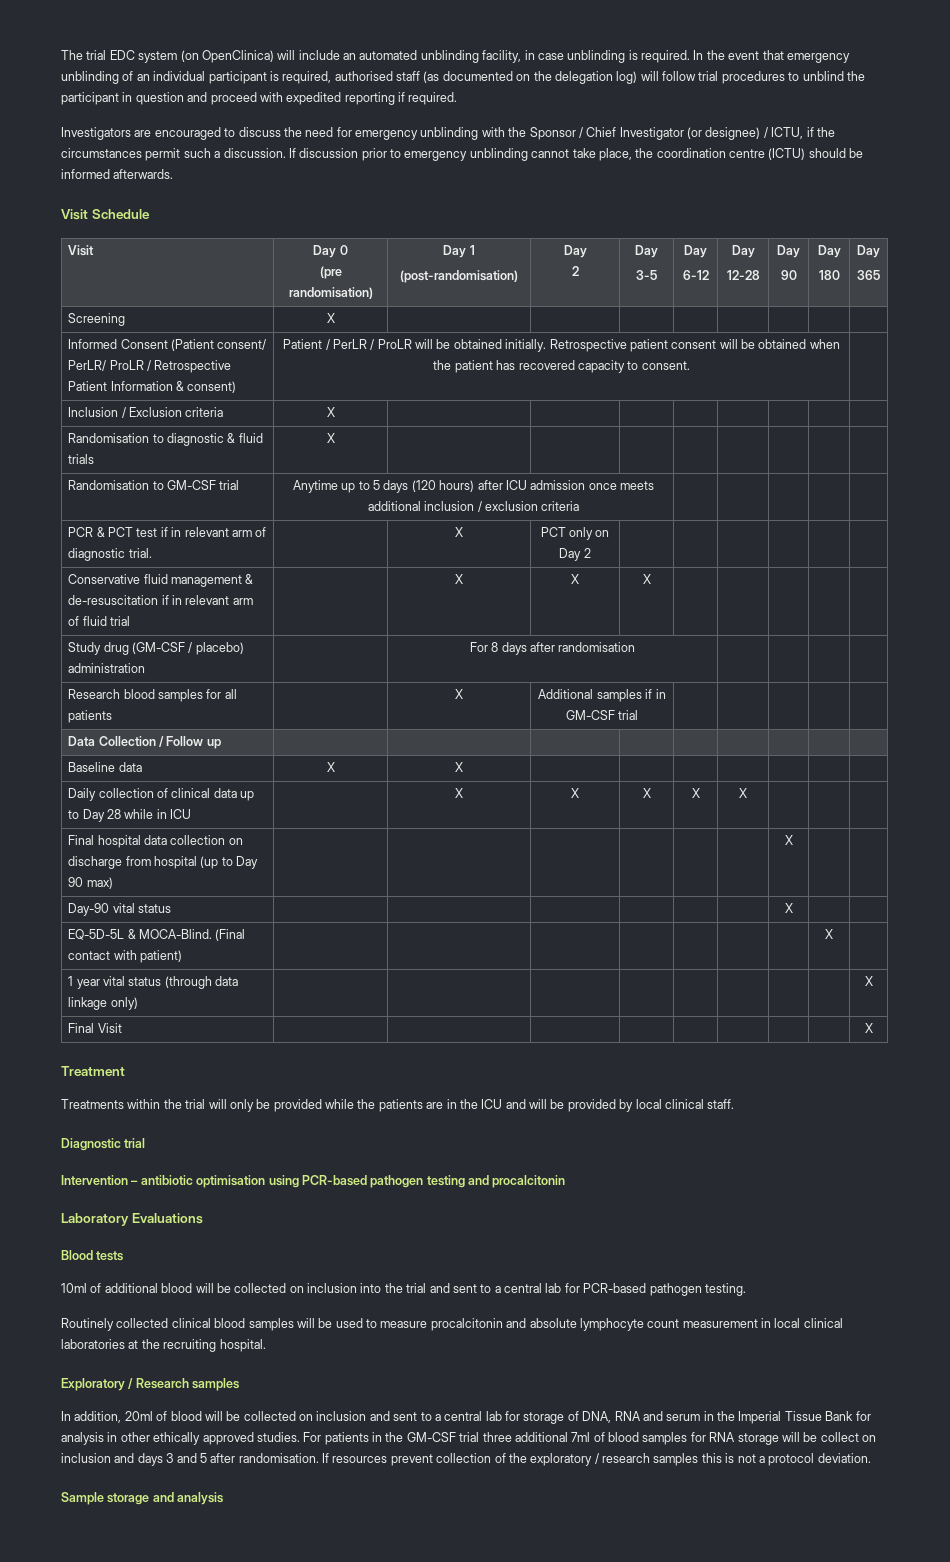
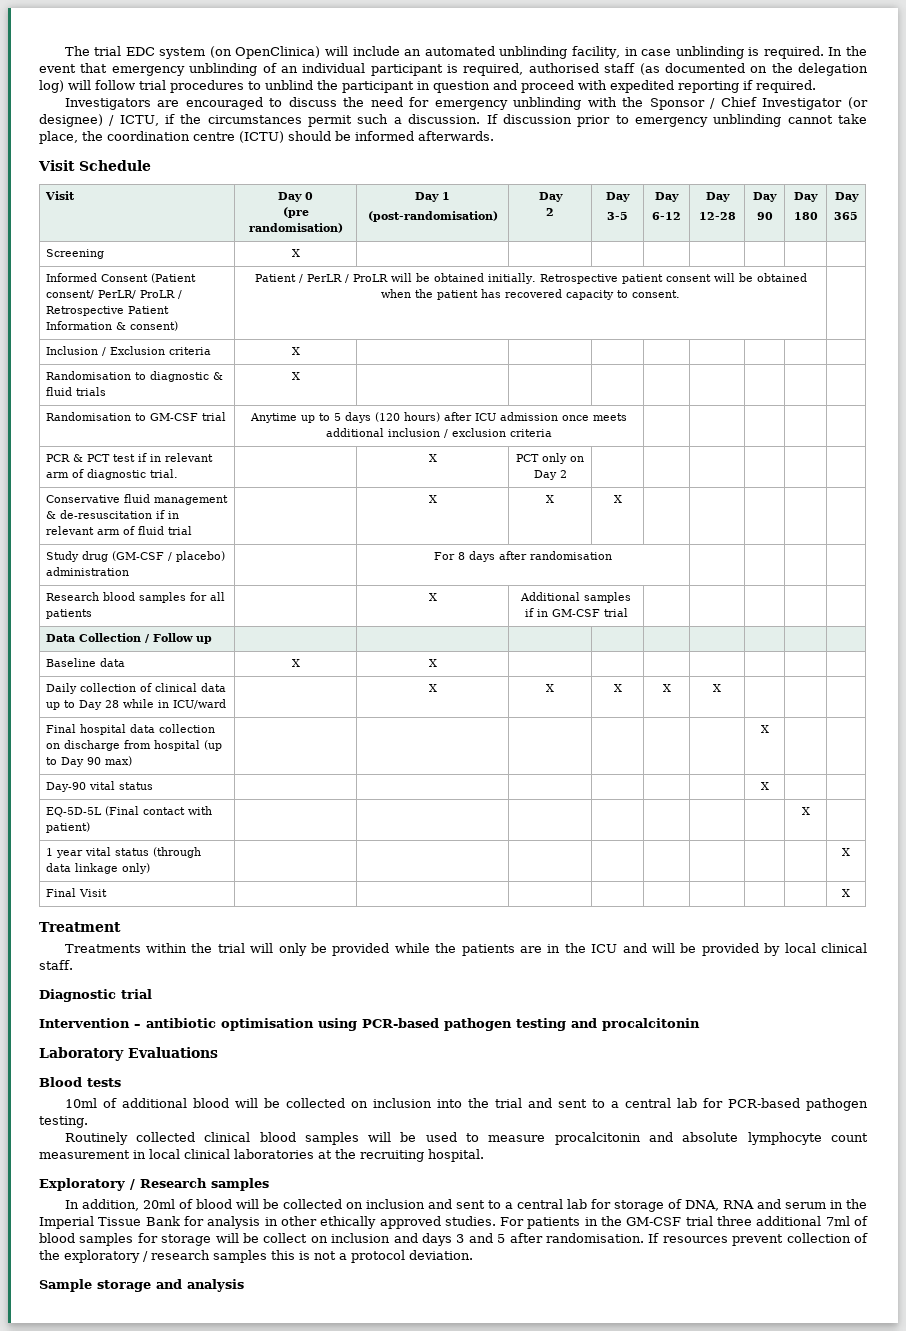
- Daily collection of clinical data up to Day 28 while in ICU | | X | X | X | X | X | | |
+ Daily collection of clinical data up to Day 28 while in ICU/ward | | X | X | X | X | X | | |
- EQ-5D-5L & MOCA-Blind. (Final contact with patient) | | | | | | | | X |
+ EQ-5D-5L (Final contact with patient) | | | | | | | | X |
- For patients in the GM-CSF trial three additional 7ml of blood samples for RNA storage will be collect on inclusion and days 3 and 5 after randomisation.
+ For patients in the GM-CSF trial three additional 7ml of blood samples for storage will be collect on inclusion and days 3 and 5 after randomisation.

